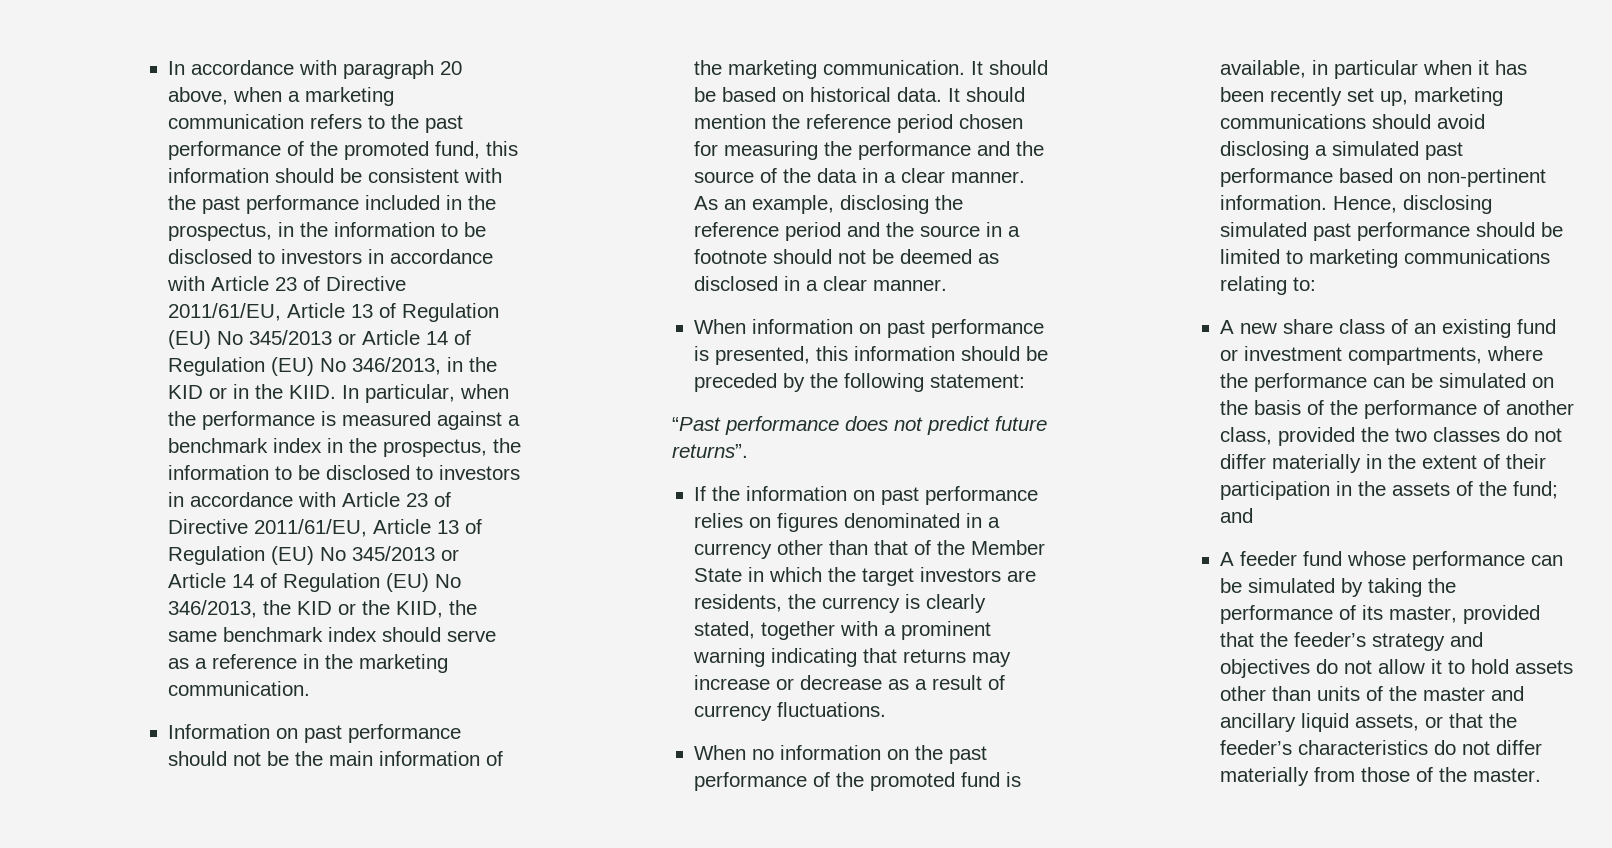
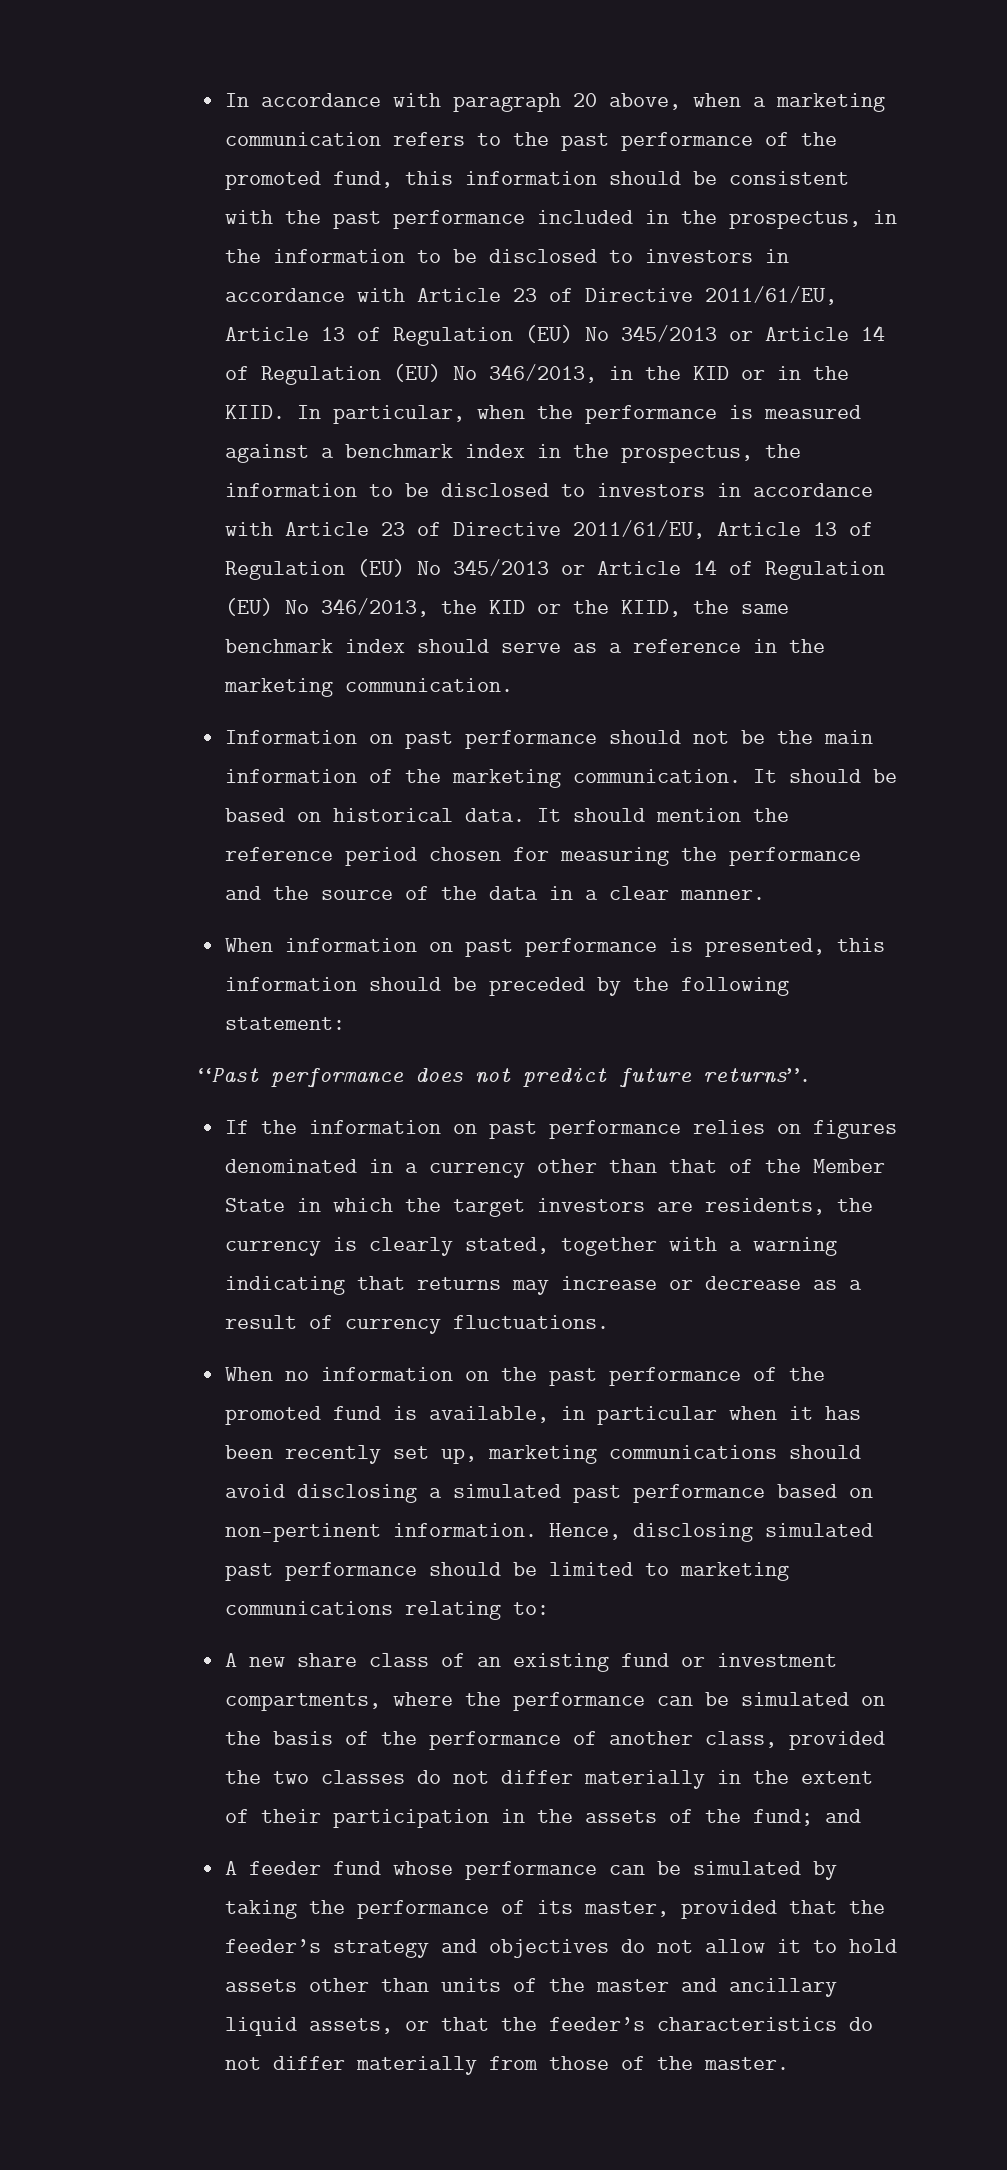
- As an example, disclosing the reference period and the source in a footnote should not be deemed as disclosed in a clear manner.
- If the information on past performance relies on figures denominated in a currency other than that of the Member State in which the target investors are residents, the currency is clearly stated, together with a prominent warning indicating that returns may increase or decrease as a result of currency fluctuations.
+ If the information on past performance relies on figures denominated in a currency other than that of the Member State in which the target investors are residents, the currency is clearly stated, together with a warning indicating that returns may increase or decrease as a result of currency fluctuations.

